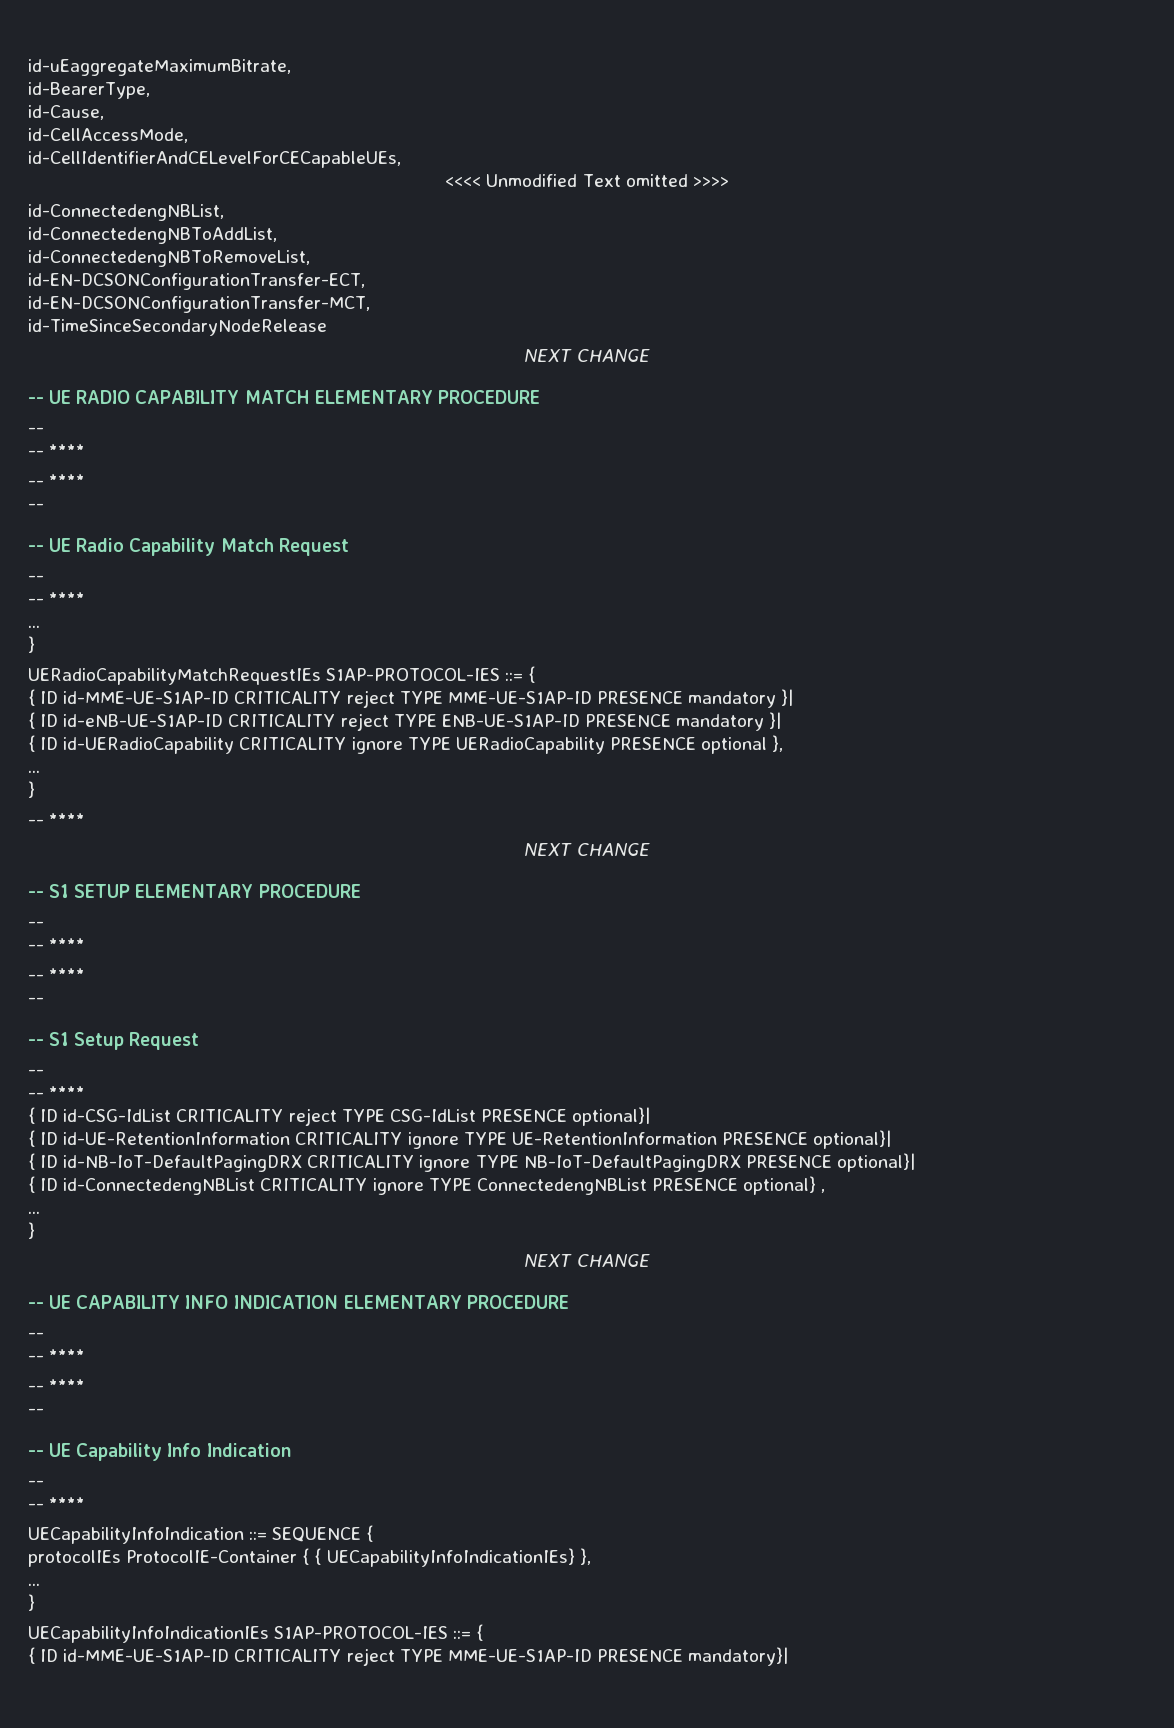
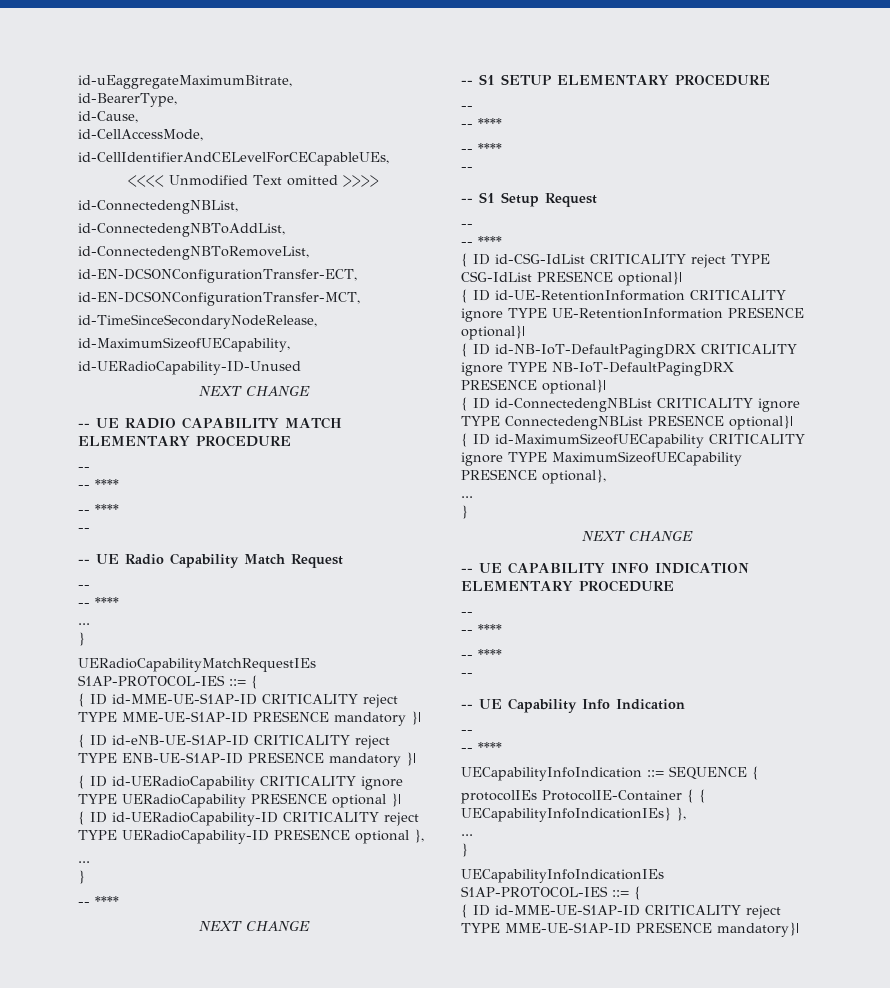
- id-TimeSinceSecondaryNodeRelease
+ id-TimeSinceSecondaryNodeRelease,
+ id-MaximumSizeofUECapability,
+ id-UERadioCapability-ID-Unused
- { ID id-UERadioCapability CRITICALITY ignore TYPE UERadioCapability PRESENCE optional },
+ { ID id-UERadioCapability CRITICALITY ignore TYPE UERadioCapability PRESENCE optional }|
+ { ID id-UERadioCapability-ID CRITICALITY reject TYPE UERadioCapability-ID PRESENCE optional },
- { ID id-ConnectedengNBList CRITICALITY ignore TYPE ConnectedengNBList PRESENCE optional} ,
+ { ID id-ConnectedengNBList CRITICALITY ignore TYPE ConnectedengNBList PRESENCE optional}|
+ { ID id-MaximumSizeofUECapability CRITICALITY ignore TYPE MaximumSizeofUECapability PRESENCE optional},

